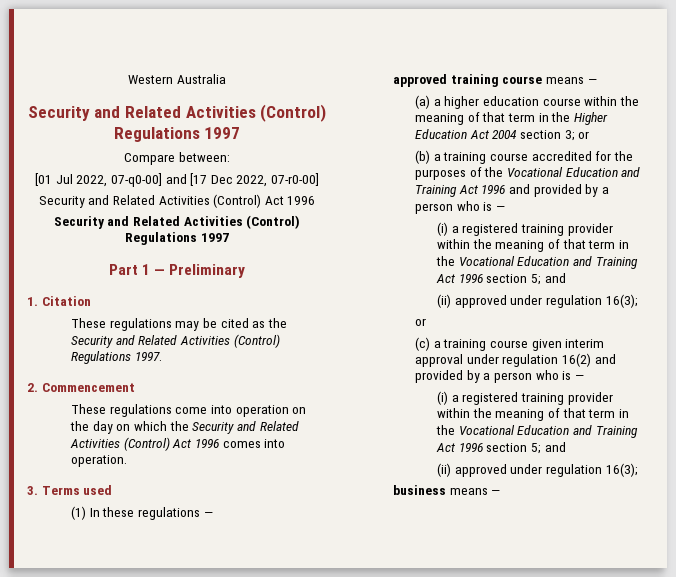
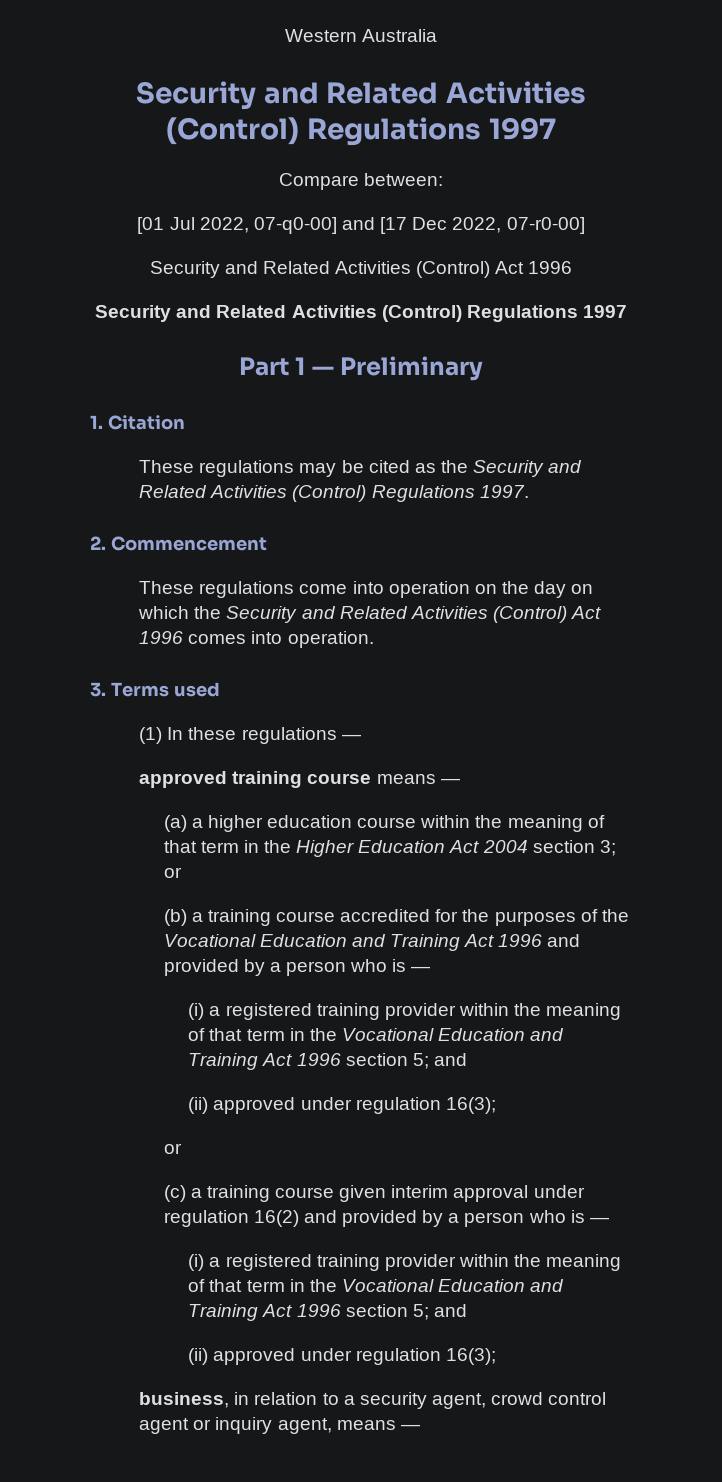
- business means —
+ business, in relation to a security agent, crowd control agent or inquiry agent, means —

